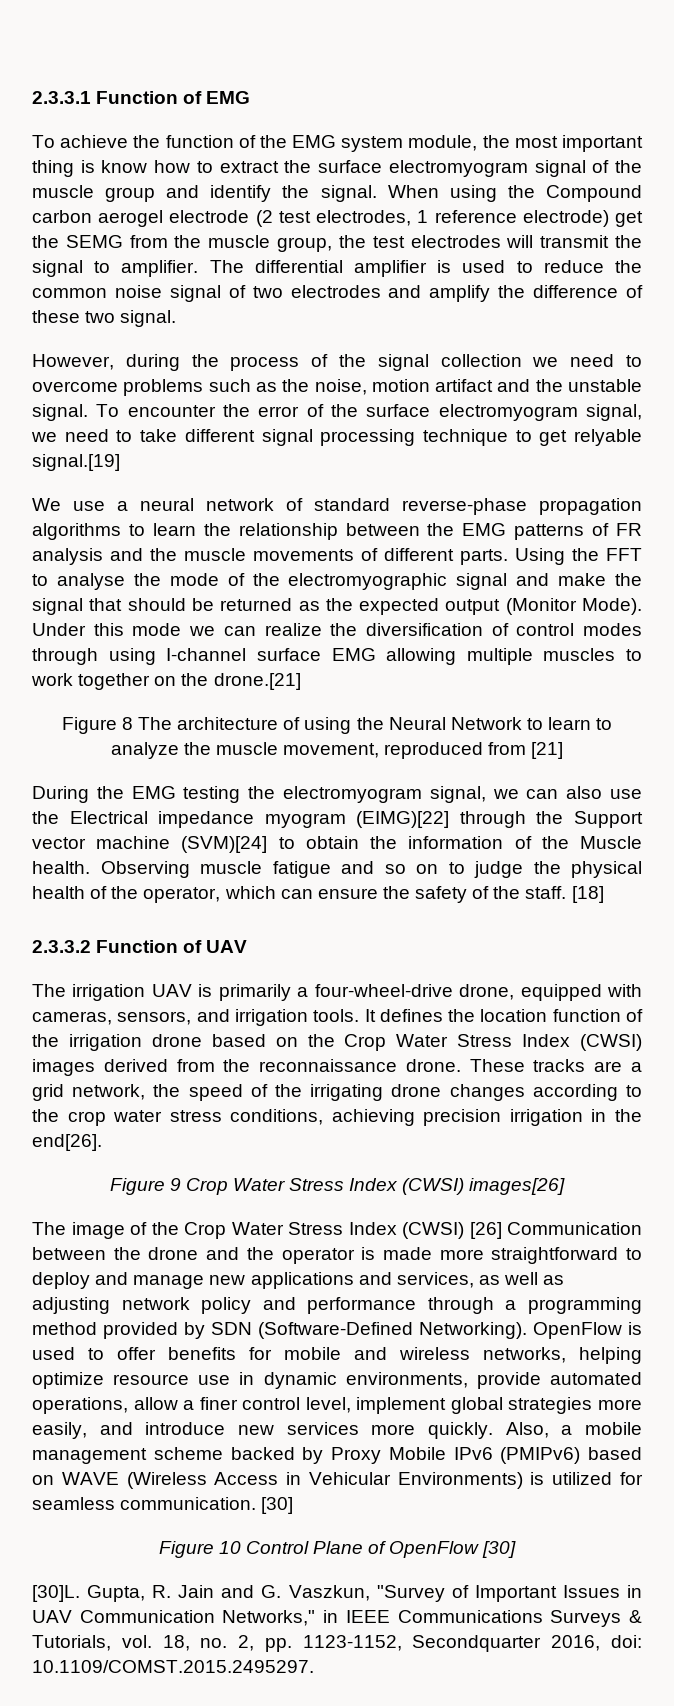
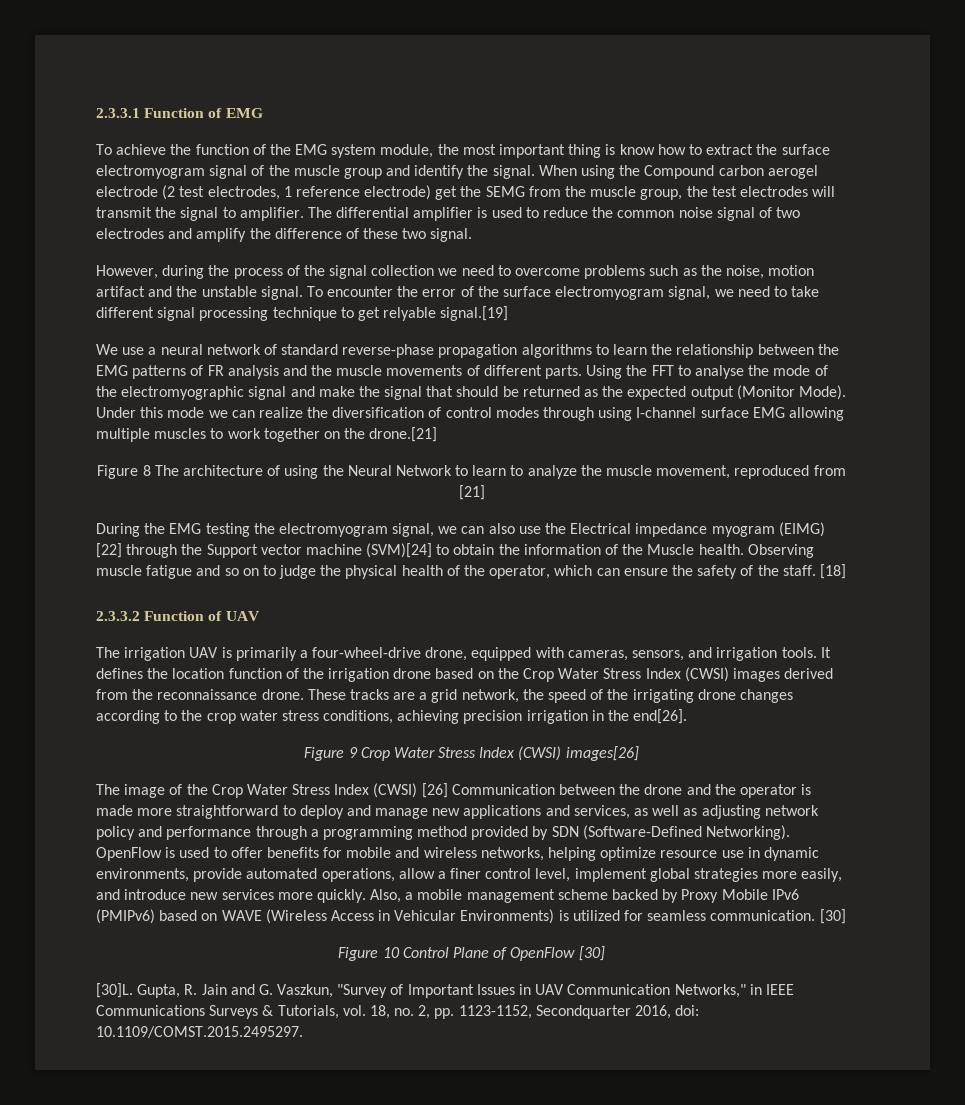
- During the EMG testing the electromyogram signal, we can also use the Electrical impedance myogram (EIMG)[22] through the Support vector machine (SVM)[24] to obtain the information of the Muscle health.
+ During the EMG testing the electromyogram signal, we can also use the Electrical impedance myogram (EIMG) [22] through the Support vector machine (SVM)[24] to obtain the information of the Muscle health.

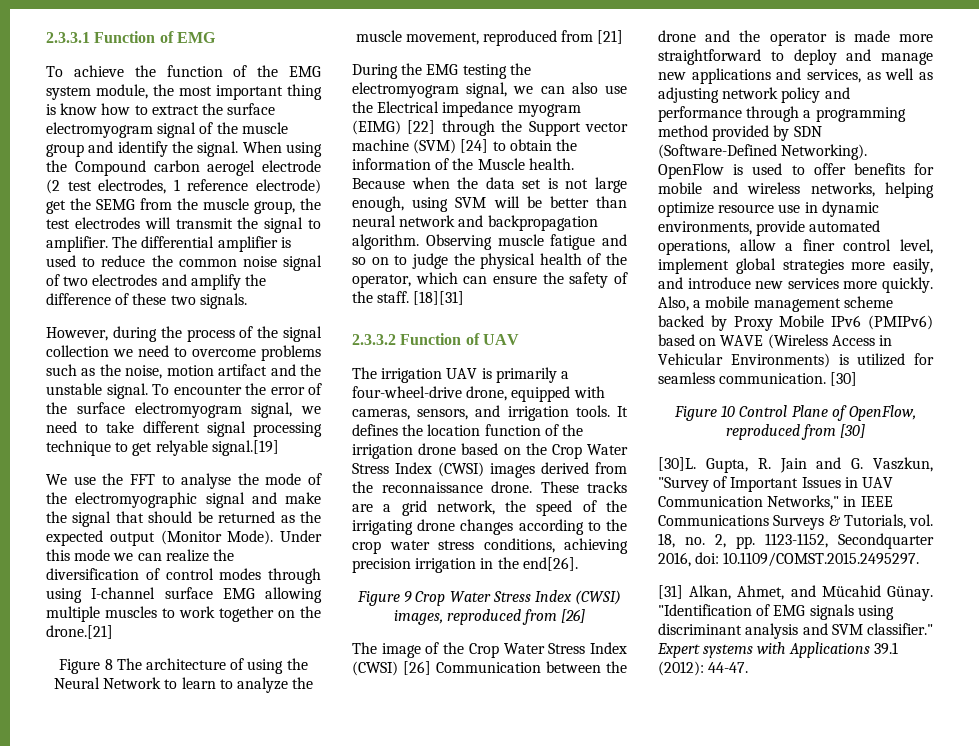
- The differential amplifier is used to reduce the common noise signal of two electrodes and amplify the difference of these two signal.
+ The differential amplifier is used to reduce the common noise signal of two electrodes and amplify the difference of these two signals.
- We use a neural network of standard reverse-phase propagation algorithms to learn the relationship between the EMG patterns of FR analysis and the muscle movements of different parts. Using the FFT to analyse the mode of the electromyographic signal and make the signal that should be returned as the expected output (Monitor Mode).
+ We use the FFT to analyse the mode of the electromyographic signal and make the signal that should be returned as the expected output (Monitor Mode).
- During the EMG testing the electromyogram signal, we can also use the Electrical impedance myogram (EIMG) [22] through the Support vector machine (SVM)[24] to obtain the information of the Muscle health.
+ During the EMG testing the electromyogram signal, we can also use the Electrical impedance myogram (EIMG) [22] through the Support vector machine (SVM) [24] to obtain the information of the Muscle health.
+ Because when the data set is not large enough, using SVM will be better than neural network and backpropagation algorithm.
- [18]
+ [18][31]
- Figure 9 Crop Water Stress Index (CWSI) images[26]
+ Figure 9 Crop Water Stress Index (CWSI) images, reproduced from [26]
- Figure 10 Control Plane of OpenFlow [30]
+ Figure 10 Control Plane of OpenFlow, reproduced from [30]
+ [31] Alkan, Ahmet, and Mücahid Günay. "Identification of EMG signals using discriminant analysis and SVM classifier." Expert systems with Applications 39.1 (2012): 44-47.

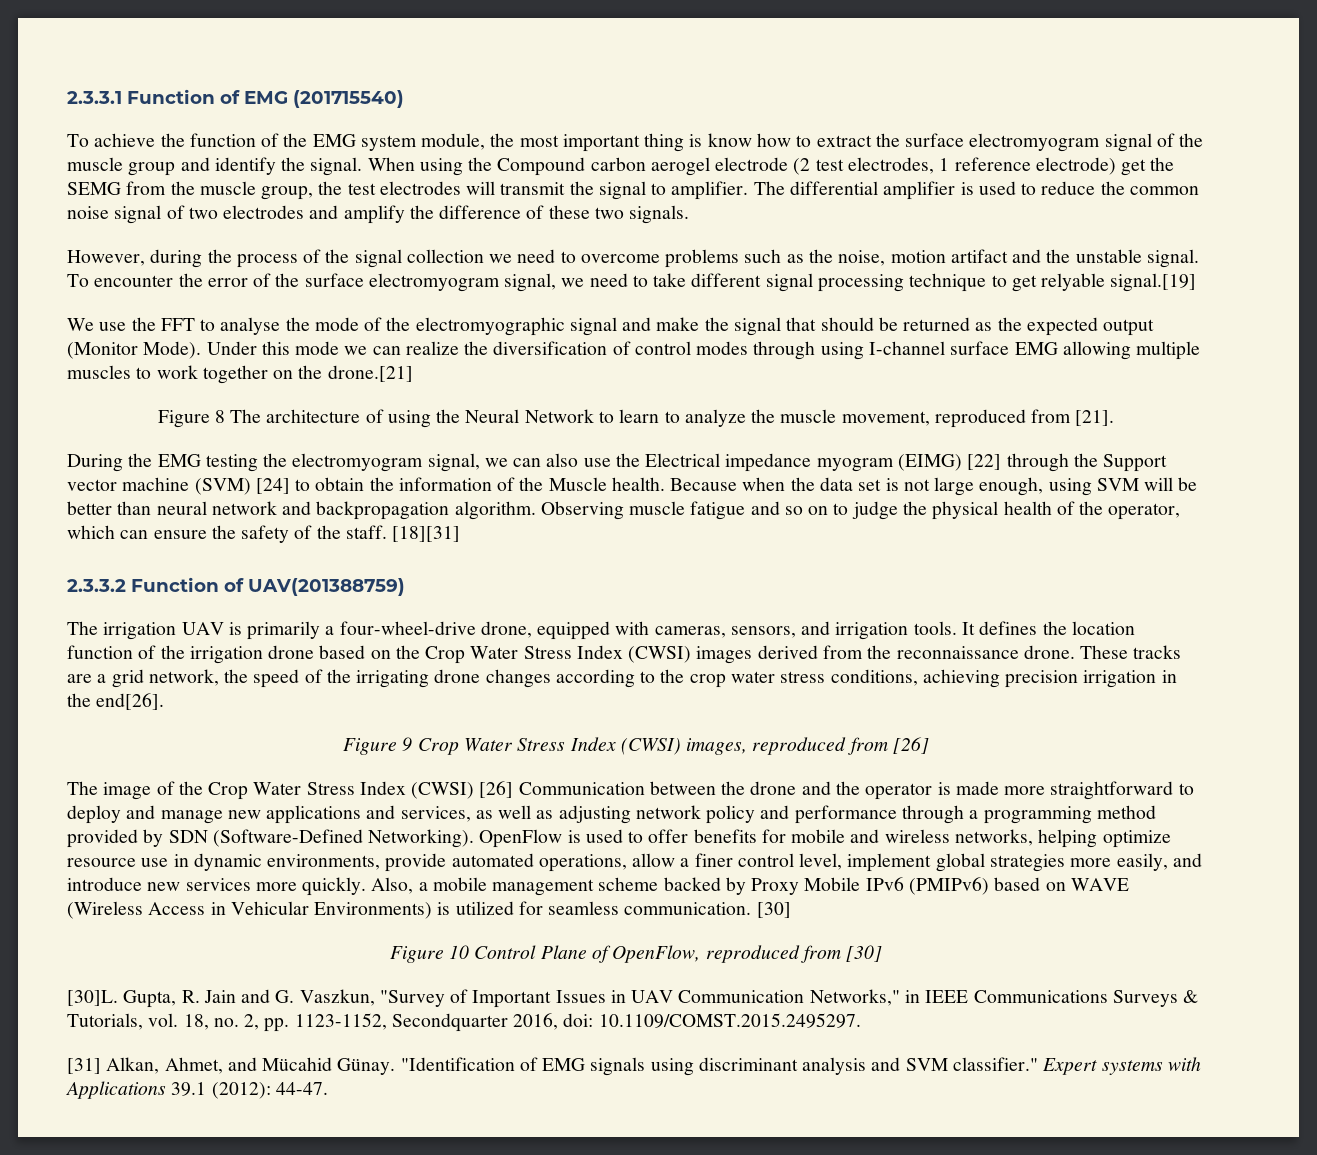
- 2.3.3.1 Function of EMG
+ 2.3.3.1 Function of EMG (201715540)
- Figure 8 The architecture of using the Neural Network to learn to analyze the muscle movement, reproduced from [21]
+ Figure 8 The architecture of using the Neural Network to learn to analyze the muscle movement, reproduced from [21].
- 2.3.3.2 Function of UAV
+ 2.3.3.2 Function of UAV(201388759)

